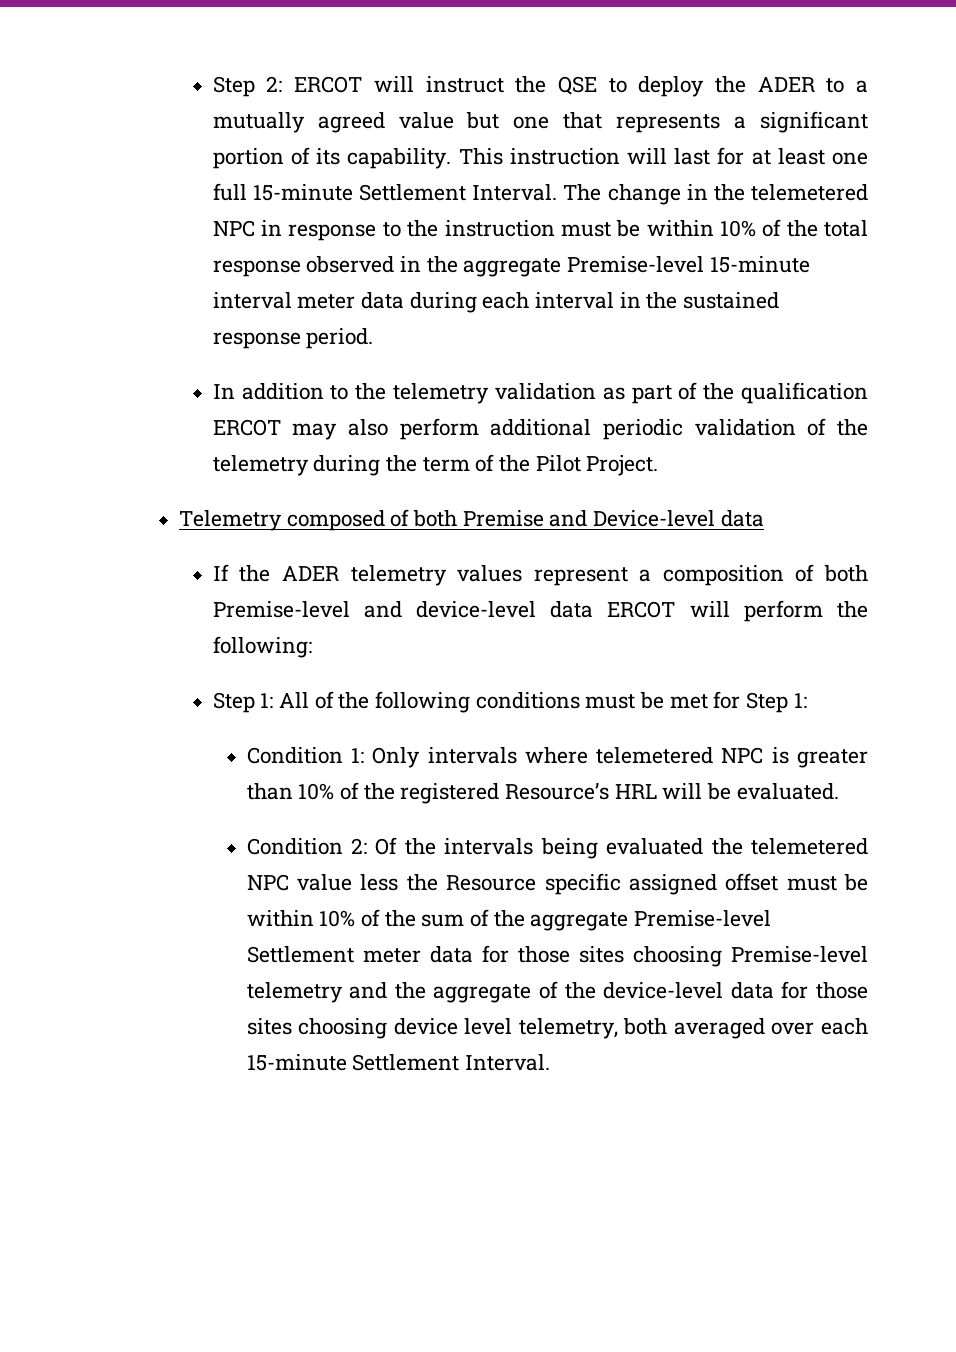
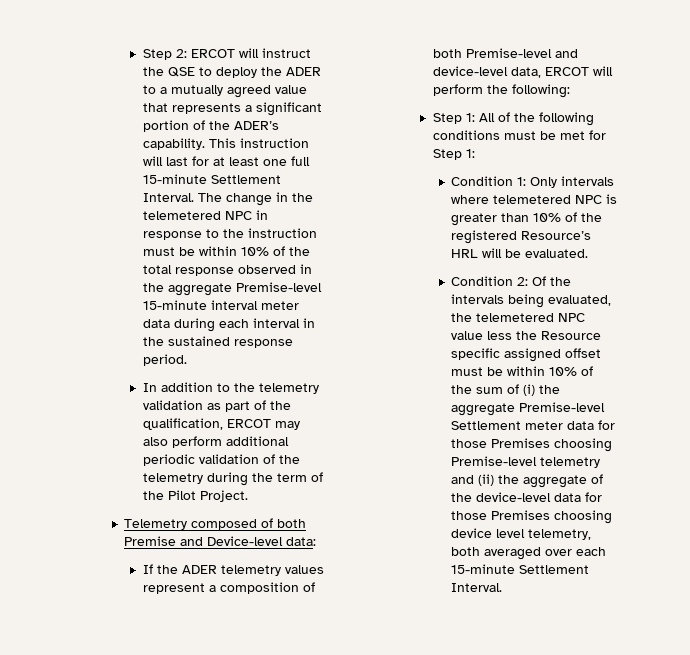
- Step 2: ERCOT will instruct the QSE to deploy the ADER to a mutually agreed value but one that represents a significant portion of its capability.
+ Step 2: ERCOT will instruct the QSE to deploy the ADER to a mutually agreed value that represents a significant portion of the ADER’s capability.
- In addition to the telemetry validation as part of the qualification ERCOT may also perform additional periodic validation of the telemetry during the term of the Pilot Project.
+ In addition to the telemetry validation as part of the qualification, ERCOT may also perform additional periodic validation of the telemetry during the term of the Pilot Project.
- Telemetry composed of both Premise and Device-level data
+ Telemetry composed of both Premise and Device-level data:
- If the ADER telemetry values represent a composition of both Premise-level and device-level data ERCOT will perform the following:
+ If the ADER telemetry values represent a composition of both Premise-level and device-level data, ERCOT will perform the following:
- Condition 2: Of the intervals being evaluated the telemetered NPC value less the Resource specific assigned offset must be within 10% of the sum of the aggregate Premise-level Settlement meter data for those sites choosing Premise-level telemetry and the aggregate of the device-level data for those sites choosing device level telemetry, both averaged over each 15-minute Settlement Interval.
+ Condition 2: Of the intervals being evaluated, the telemetered NPC value less the Resource specific assigned offset must be within 10% of the sum of (i) the aggregate Premise-level Settlement meter data for those Premises choosing Premise-level telemetry and (ii) the aggregate of the device-level data for those Premises choosing device level telemetry, both averaged over each 15-minute Settlement Interval.

